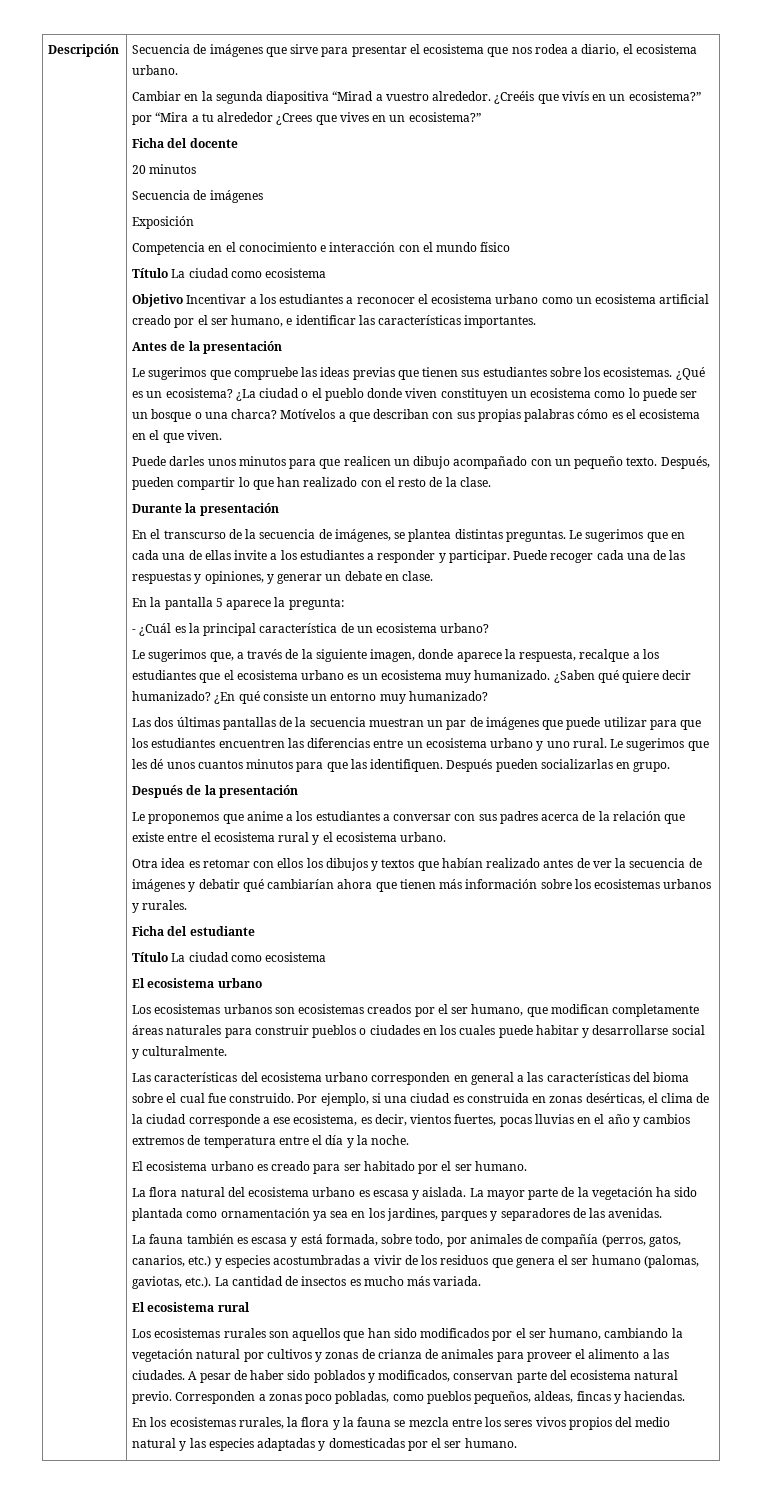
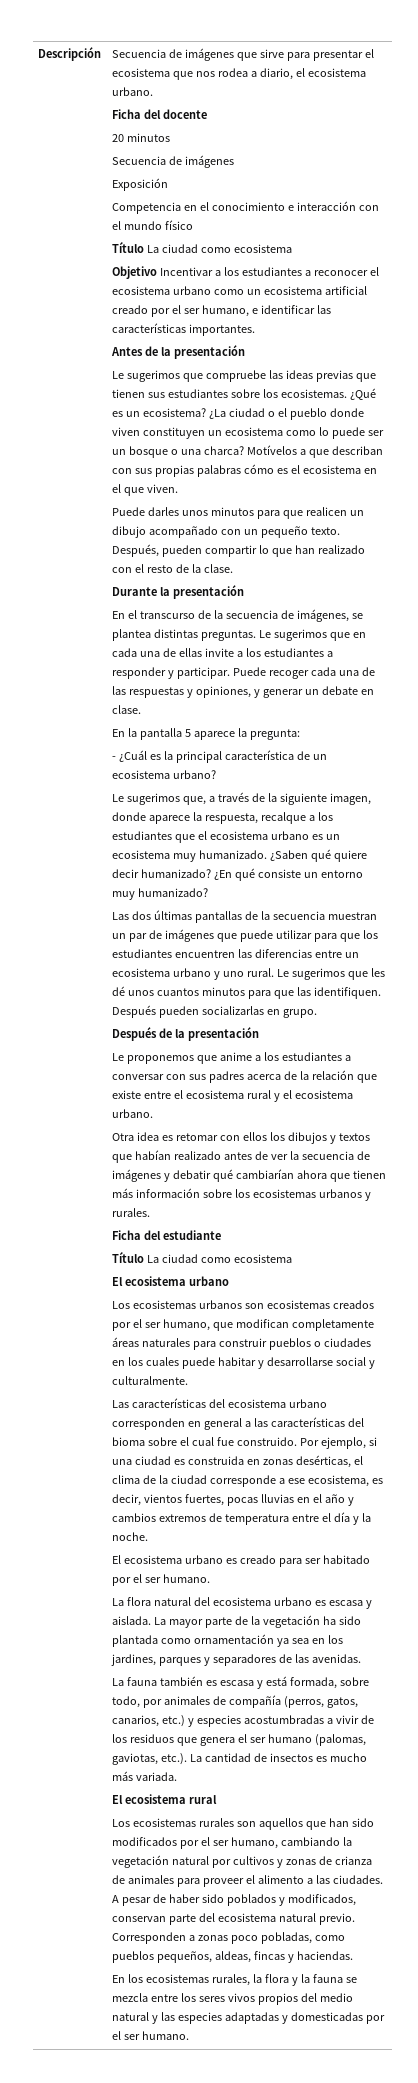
- Cambiar en la segunda diapositiva “Mirad a vuestro alrededor. ¿Creéis que vivís en un ecosistema?” por “Mira a tu alrededor ¿Crees que vives en un ecosistema?”

